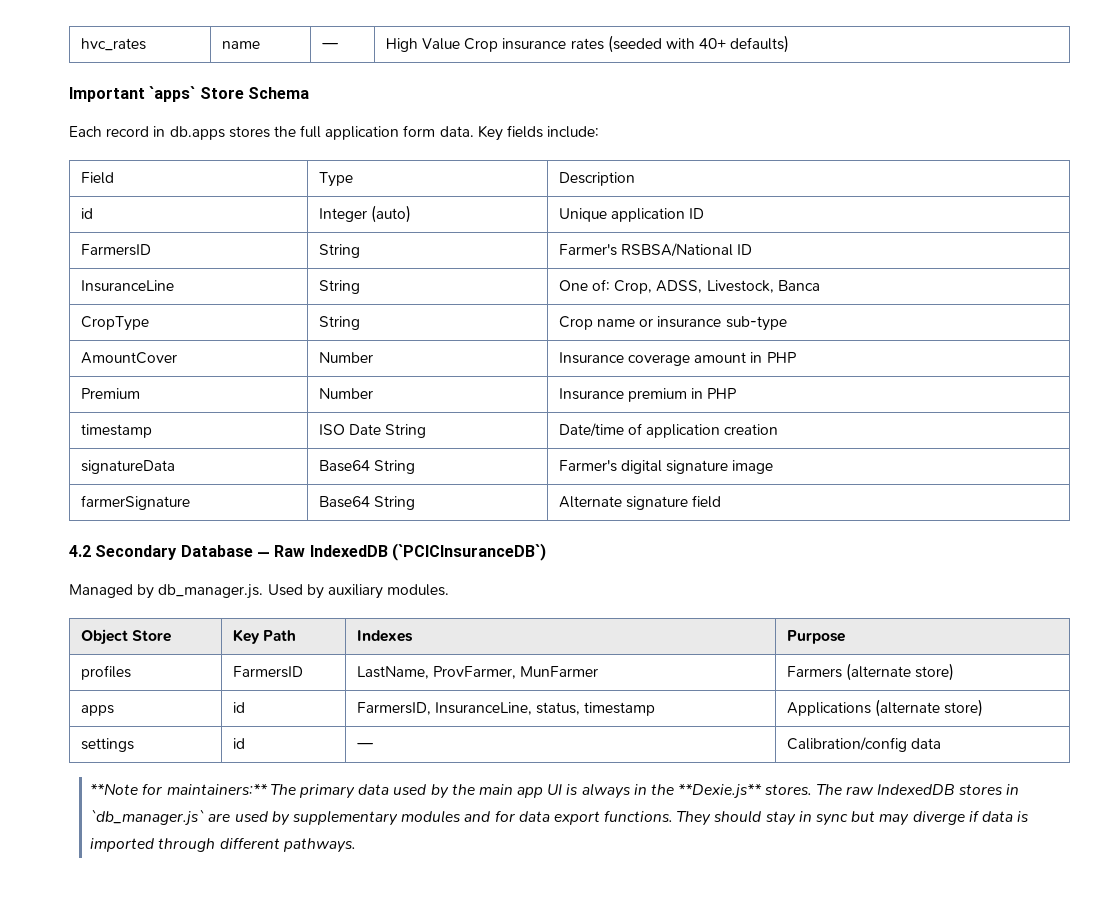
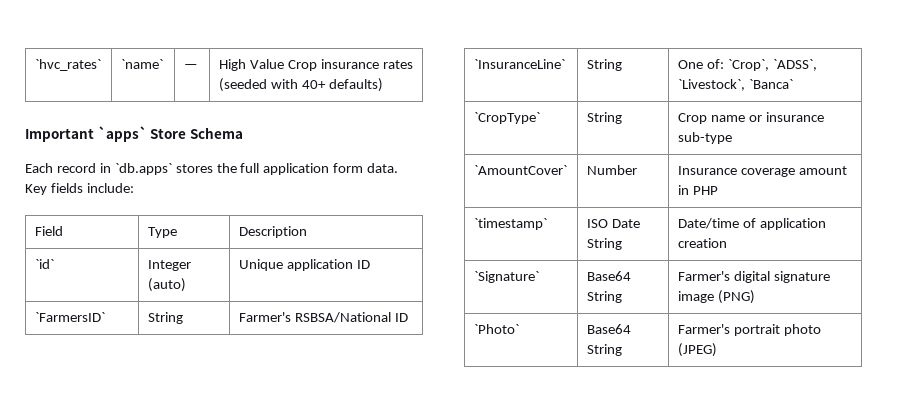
- hvc_rates | name | — | High Value Crop insurance rates (seeded with 40+ defaults)
+ `hvc_rates` | `name` | — | High Value Crop insurance rates (seeded with 40+ defaults)
- Each record in db.apps stores the full application form data.
+ Each record in `db.apps` stores the full application form data.
- id | Integer (auto) | Unique application ID
+ `id` | Integer (auto) | Unique application ID
- FarmersID | String | Farmer's RSBSA/National ID
+ `FarmersID` | String | Farmer's RSBSA/National ID
- InsuranceLine | String | One of: Crop, ADSS, Livestock, Banca
- CropType | String | Crop name or insurance sub-type
+ `InsuranceLine` | String | One of: `Crop`, `ADSS`, `Livestock`, `Banca`
+ `CropType` | String | Crop name or insurance sub-type
- AmountCover | Number | Insurance coverage amount in PHP
+ `AmountCover` | Number | Insurance coverage amount in PHP
- Premium | Number | Insurance premium in PHP
- timestamp | ISO Date String | Date/time of application creation
+ `timestamp` | ISO Date String | Date/time of application creation
- signatureData | Base64 String | Farmer's digital signature image
- farmerSignature | Base64 String | Alternate signature field
- 4.2 Secondary Database — Raw IndexedDB (`PCICInsuranceDB`)
- Managed by db_manager.js. Used by auxiliary modules.
- Object Store | Key Path | Indexes | Purpose
- profiles | FarmersID | LastName, ProvFarmer, MunFarmer | Farmers (alternate store)
- apps | id | FarmersID, InsuranceLine, status, timestamp | Applications (alternate store)
- settings | id | — | Calibration/config data
- **Note for maintainers:** The primary data used by the main app UI is always in the **Dexie.js** stores. The raw IndexedDB stores in `db_manager.js` are used by supplementary modules and for data export functions. They should stay in sync but may diverge if data is imported through different pathways.
+ `Signature` | Base64 String | Farmer's digital signature image (PNG)
+ `Photo` | Base64 String | Farmer's portrait photo (JPEG)

